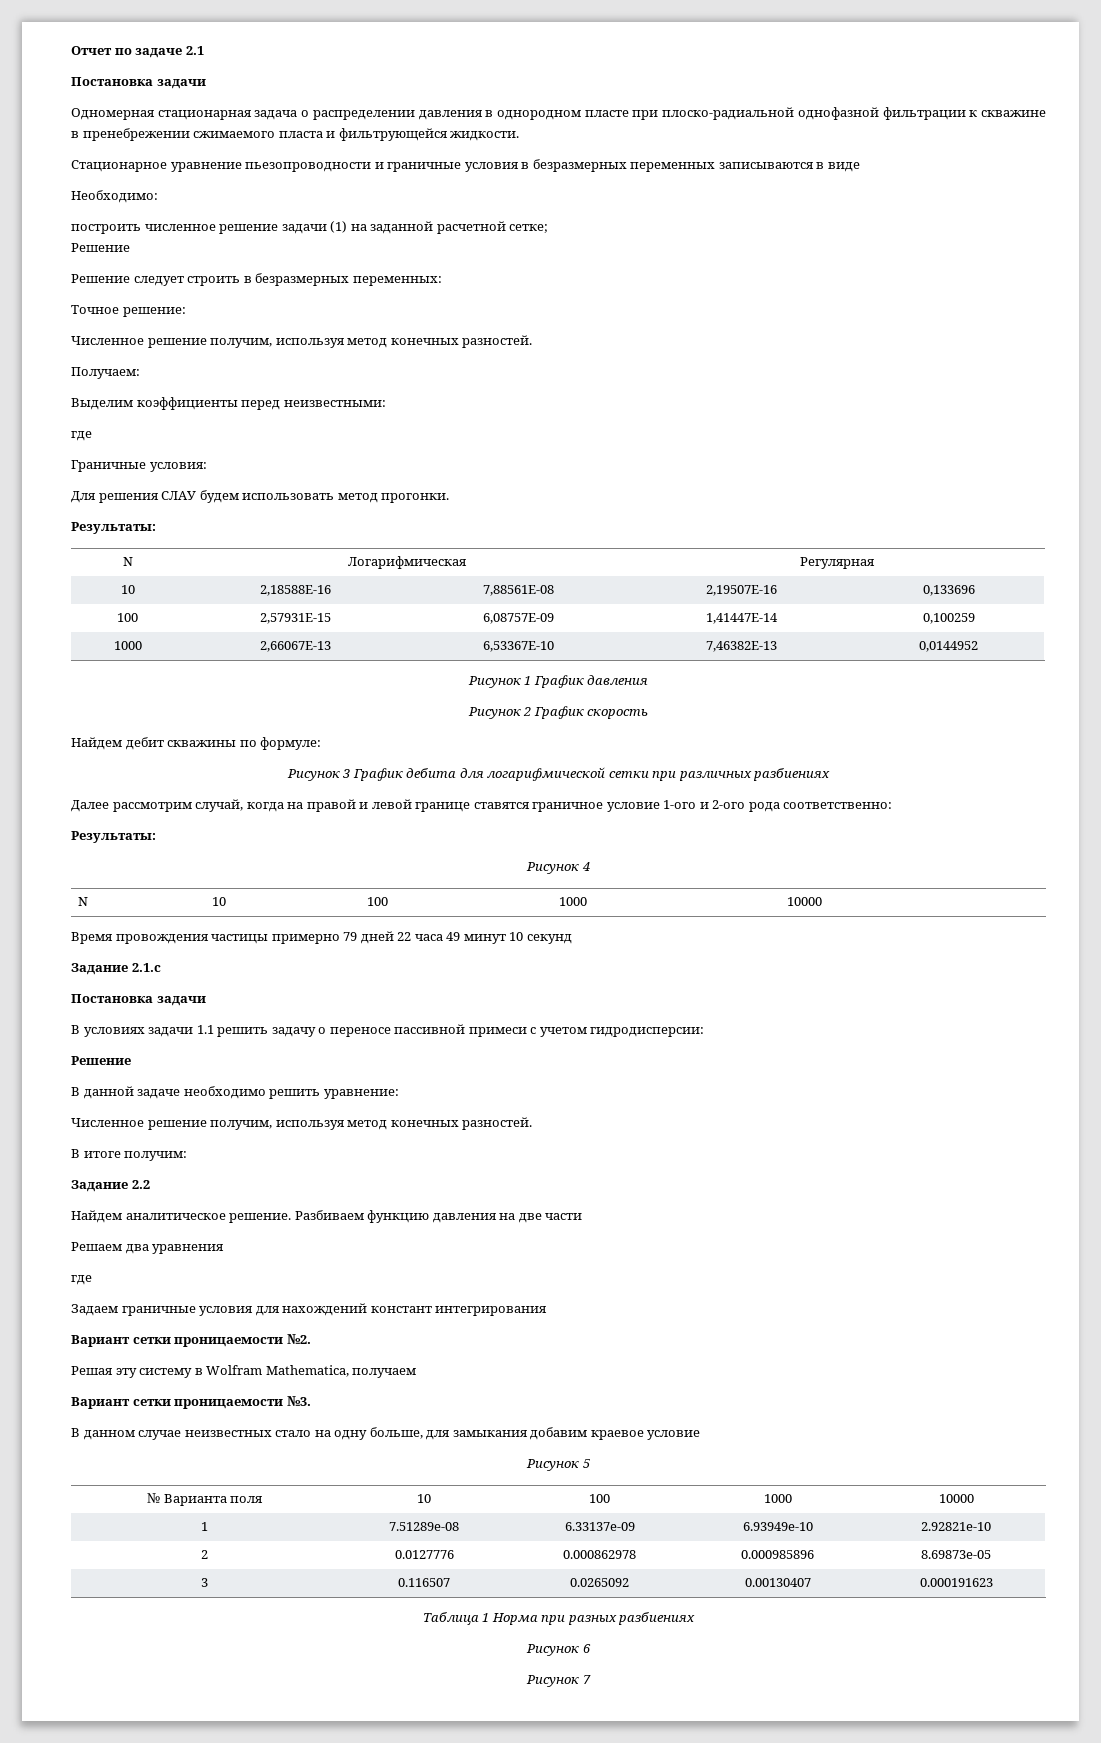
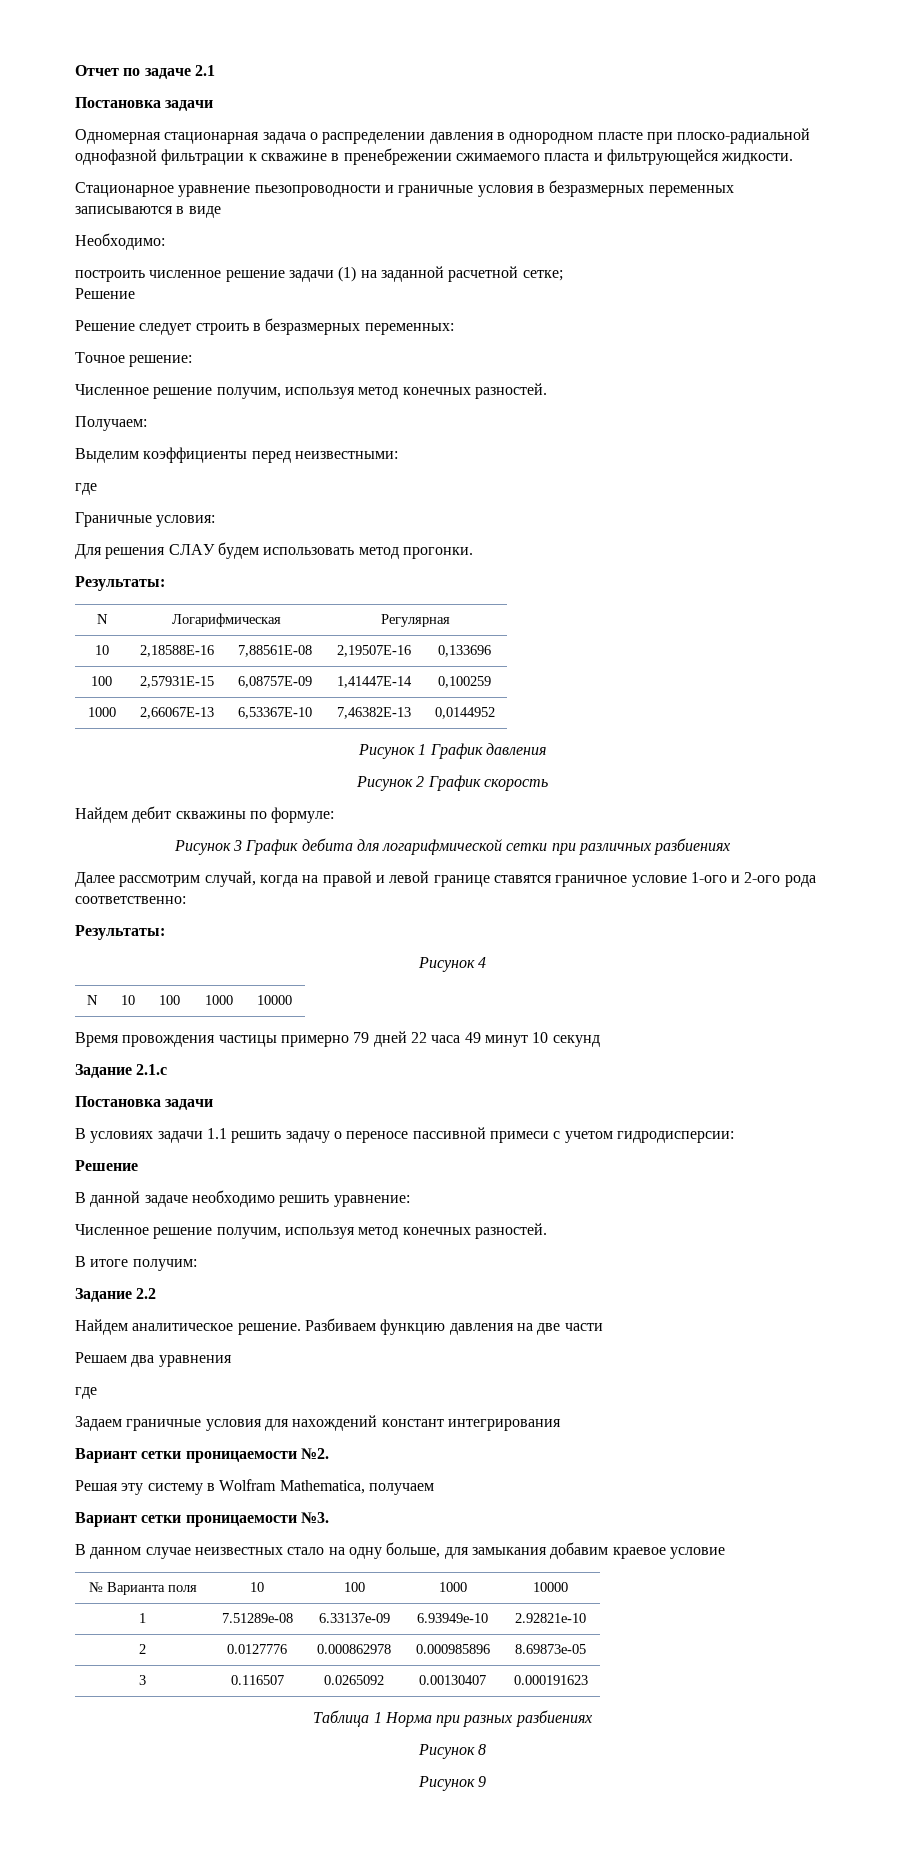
- Рисунок 5
- Рисунок 6
- Рисунок 7
+ Рисунок 8
+ Рисунок 9

